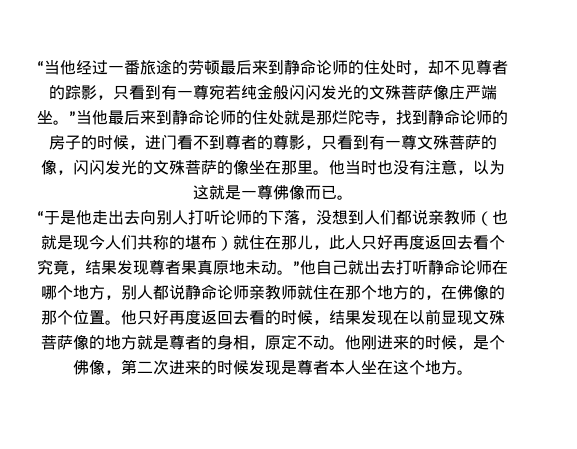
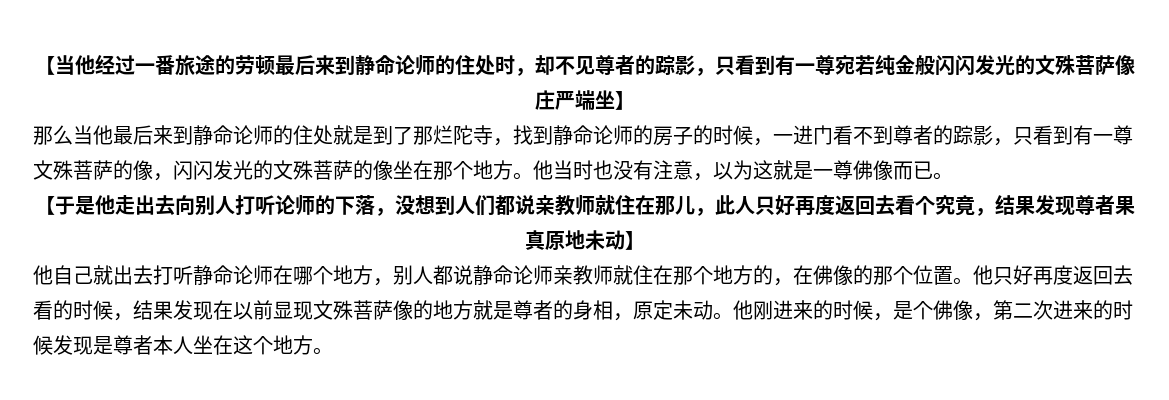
- “当他经过一番旅途的劳顿最后来到静命论师的住处时，却不见尊者的踪影，只看到有一尊宛若纯金般闪闪发光的文殊菩萨像庄严端坐。”当他最后来到静命论师的住处就是那烂陀寺，找到静命论师的房子的时候，进门看不到尊者的尊影，只看到有一尊文殊菩萨的像，闪闪发光的文殊菩萨的像坐在那里。
+ 【当他经过一番旅途的劳顿最后来到静命论师的住处时，却不见尊者的踪影，只看到有一尊宛若纯金般闪闪发光的文殊菩萨像庄严端坐】
+ 那么当他最后来到静命论师的住处就是到了那烂陀寺，找到静命论师的房子的时候，一进门看不到尊者的踪影，只看到有一尊文殊菩萨的像，闪闪发光的文殊菩萨的像坐在那个地方。
- “于是他走出去向别人打听论师的下落，没想到人们都说亲教师（也就是现今人们共称的堪布）就住在那儿，此人只好再度返回去看个究竟，结果发现尊者果真原地未动。”他自己就出去打听静命论师在哪个地方，别人都说静命论师亲教师就住在那个地方的，在佛像的那个位置。
+ 【于是他走出去向别人打听论师的下落，没想到人们都说亲教师就住在那儿，此人只好再度返回去看个究竟，结果发现尊者果真原地未动】
+ 他自己就出去打听静命论师在哪个地方，别人都说静命论师亲教师就住在那个地方的，在佛像的那个位置。
- 他只好再度返回去看的时候，结果发现在以前显现文殊菩萨像的地方就是尊者的身相，原定不动。
+ 他只好再度返回去看的时候，结果发现在以前显现文殊菩萨像的地方就是尊者的身相，原定未动。

